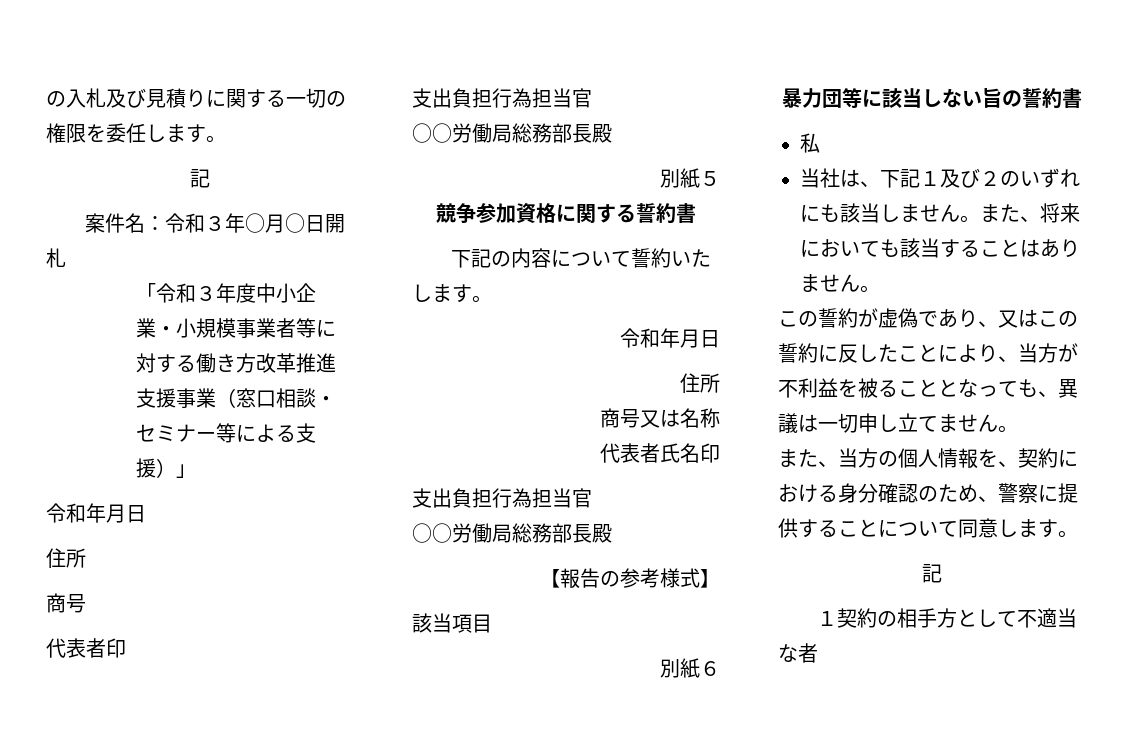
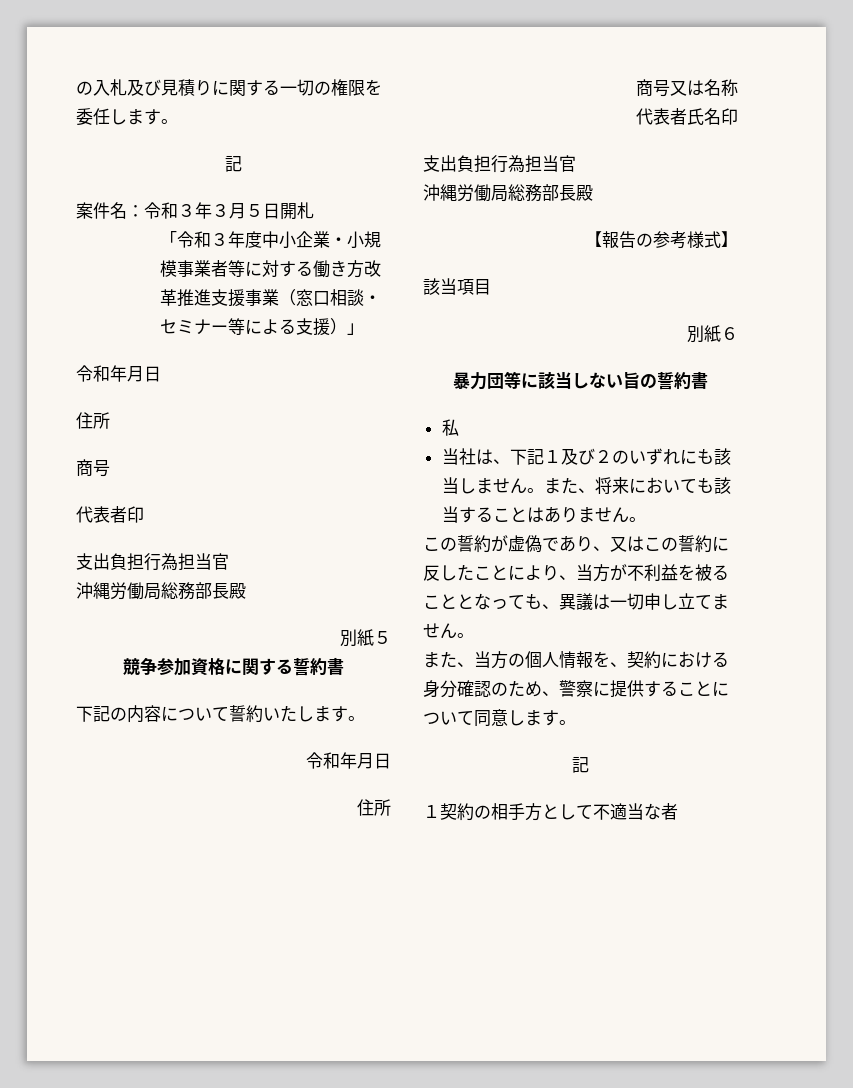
- 案件名：令和３年○月○日開札
+ 案件名：令和３年３月５日開札
  代表者印
  支出負担行為担当官
- ○○労働局総務部長殿
+ 沖縄労働局総務部長殿
  代表者氏名印
  支出負担行為担当官
- ○○労働局総務部長殿
+ 沖縄労働局総務部長殿

